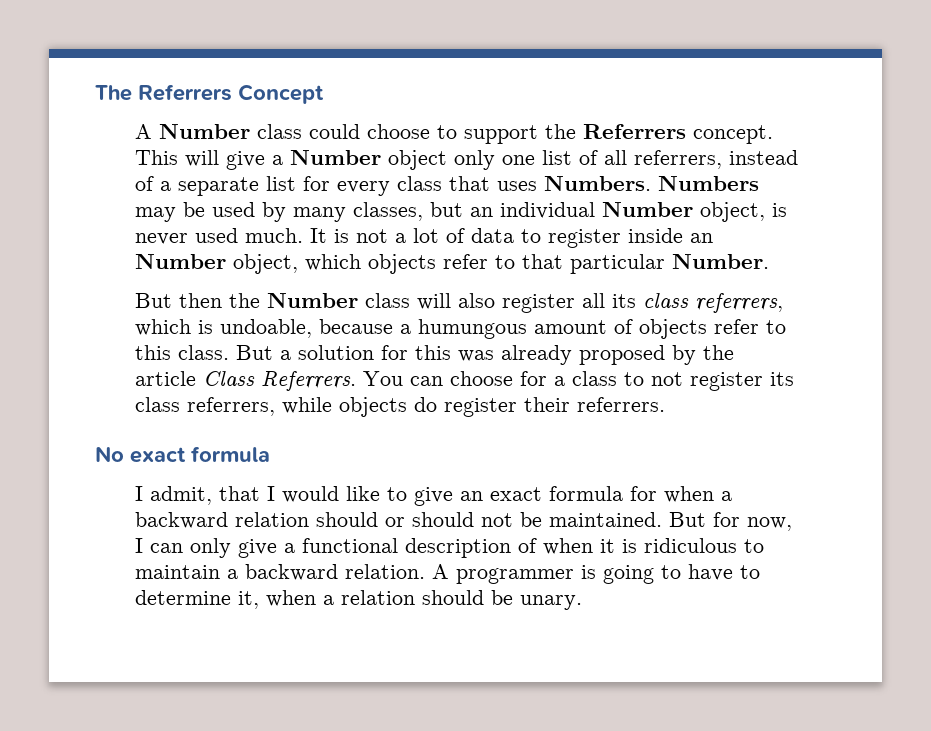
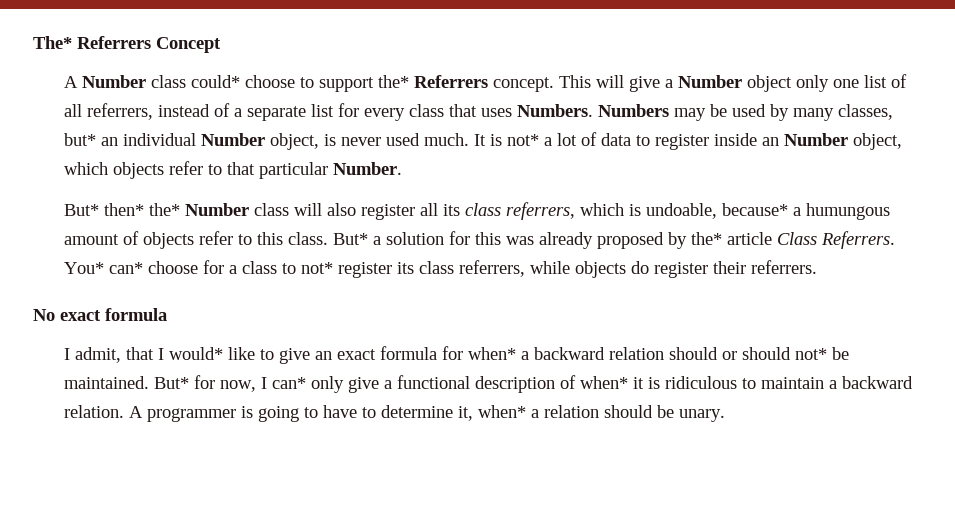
- The Referrers Concept
+ The* Referrers Concept
- A Number class could choose to support the Referrers concept.
+ A Number class could* choose to support the* Referrers concept.
- Numbers may be used by many classes, but an individual Number object, is never used much.
+ Numbers may be used by many classes, but* an individual Number object, is never used much.
- It is not a lot of data to register inside an Number object, which objects refer to that particular Number.
+ It is not* a lot of data to register inside an Number object, which objects refer to that particular Number.
- But then the Number class will also register all its class referrers, which is undoable, because a humungous amount of objects refer to this class.
+ But* then* the* Number class will also register all its class referrers, which is undoable, because* a humungous amount of objects refer to this class.
- But a solution for this was already proposed by the article Class Referrers.
+ But* a solution for this was already proposed by the* article Class Referrers.
- You can choose for a class to not register its class referrers, while objects do register their referrers.
+ You* can* choose for a class to not* register its class referrers, while objects do register their referrers.
- I admit, that I would like to give an exact formula for when a backward relation should or should not be maintained.
+ I admit, that I would* like to give an exact formula for when* a backward relation should or should not* be maintained.
- But for now, I can only give a functional description of when it is ridiculous to maintain a backward relation.
+ But* for now, I can* only give a functional description of when* it is ridiculous to maintain a backward relation.
- A programmer is going to have to determine it, when a relation should be unary.
+ A programmer is going to have to determine it, when* a relation should be unary.

